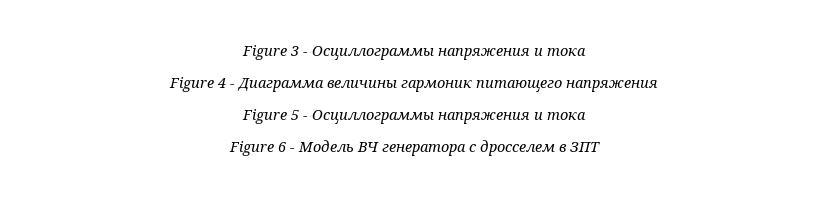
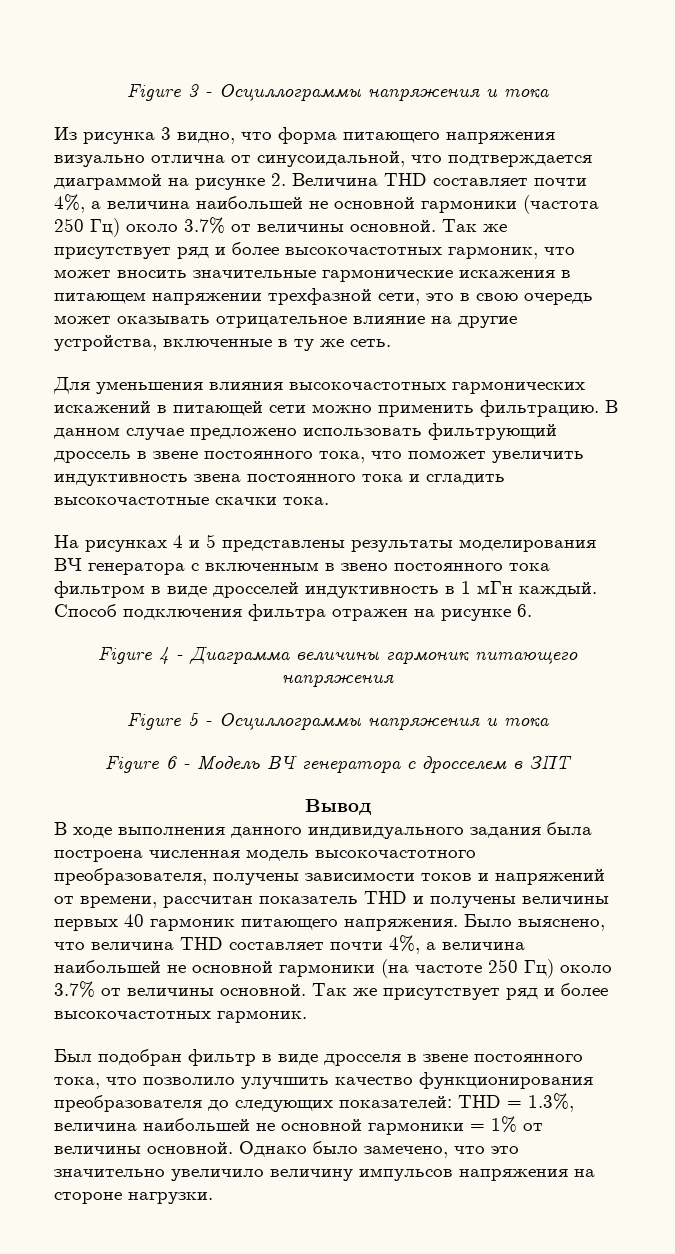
+ Из рисунка 3 видно, что форма питающего напряжения визуально отлична от синусоидальной, что подтверждается диаграммой на рисунке 2. Величина THD составляет почти 4%, а величина наибольшей не основной гармоники (частота 250 Гц) около 3.7% от величины основной. Так же присутствует ряд и более высокочастотных гармоник, что может вносить значительные гармонические искажения в питающем напряжении трехфазной сети, это в свою очередь может оказывать отрицательное влияние на другие устройства, включенные в ту же сеть.
+ Для уменьшения влияния высокочастотных гармонических искажений в питающей сети можно применить фильтрацию. В данном случае предложено использовать фильтрующий дроссель в звене постоянного тока, что поможет увеличить индуктивность звена постоянного тока и сгладить высокочастотные скачки тока.
+ На рисунках 4 и 5 представлены результаты моделирования ВЧ генератора с включенным в звено постоянного тока фильтром в виде дросселей индуктивность в 1 мГн каждый. Способ подключения фильтра отражен на рисунке 6.
+ Вывод
+ В ходе выполнения данного индивидуального задания была построена численная модель высокочастотного преобразователя, получены зависимости токов и напряжений от времени, расcчитан показатель THD и получены величины первых 40 гармоник питающего напряжения. Было выяснено, что величина THD составляет почти 4%, а величина наибольшей не основной гармоники (на частоте 250 Гц) около 3.7% от величины основной. Так же присутствует ряд и более высокочастотных гармоник.
+ Был подобран фильтр в виде дросселя в звене постоянного тока, что позволило улучшить качество функционирования преобразователя до следующих показателей: THD = 1.3%, величина наибольшей не основной гармоники = 1% от величины основной. Однако было замечено, что это значительно увеличило величину импульсов напряжения на стороне нагрузки.

